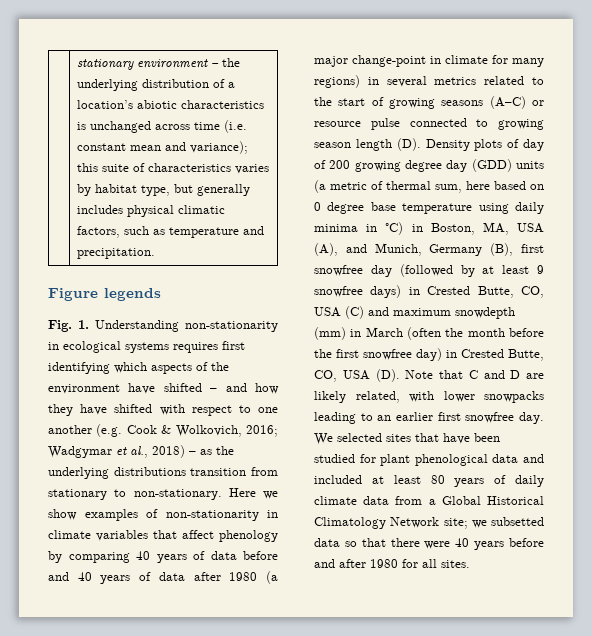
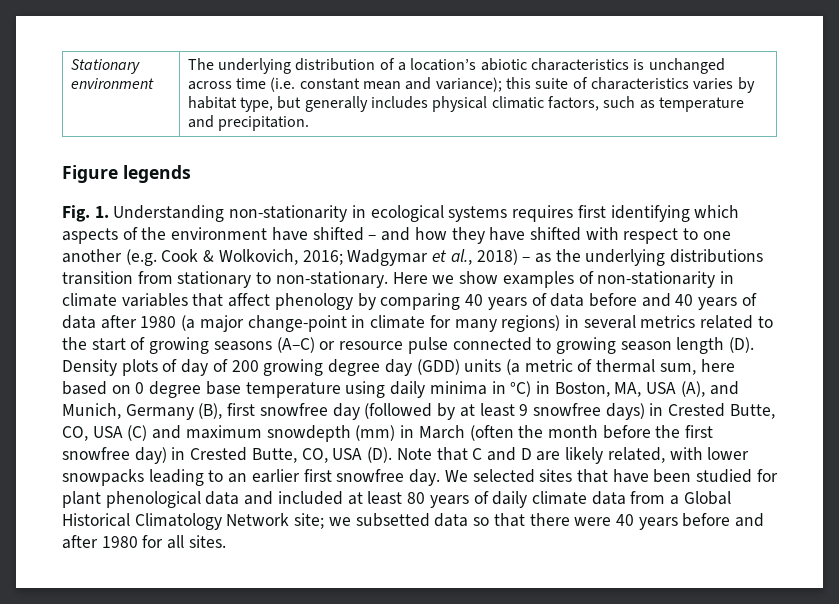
- | stationary environment – the underlying distribution of a location’s abiotic characteristics is unchanged across time (i.e. constant mean and variance); this suite of characteristics varies by habitat type, but generally includes physical climatic factors, such as temperature and precipitation.
+ Stationary environment | The underlying distribution of a location’s abiotic characteristics is unchanged across time (i.e. constant mean and variance); this suite of characteristics varies by habitat type, but generally includes physical climatic factors, such as temperature and precipitation.

